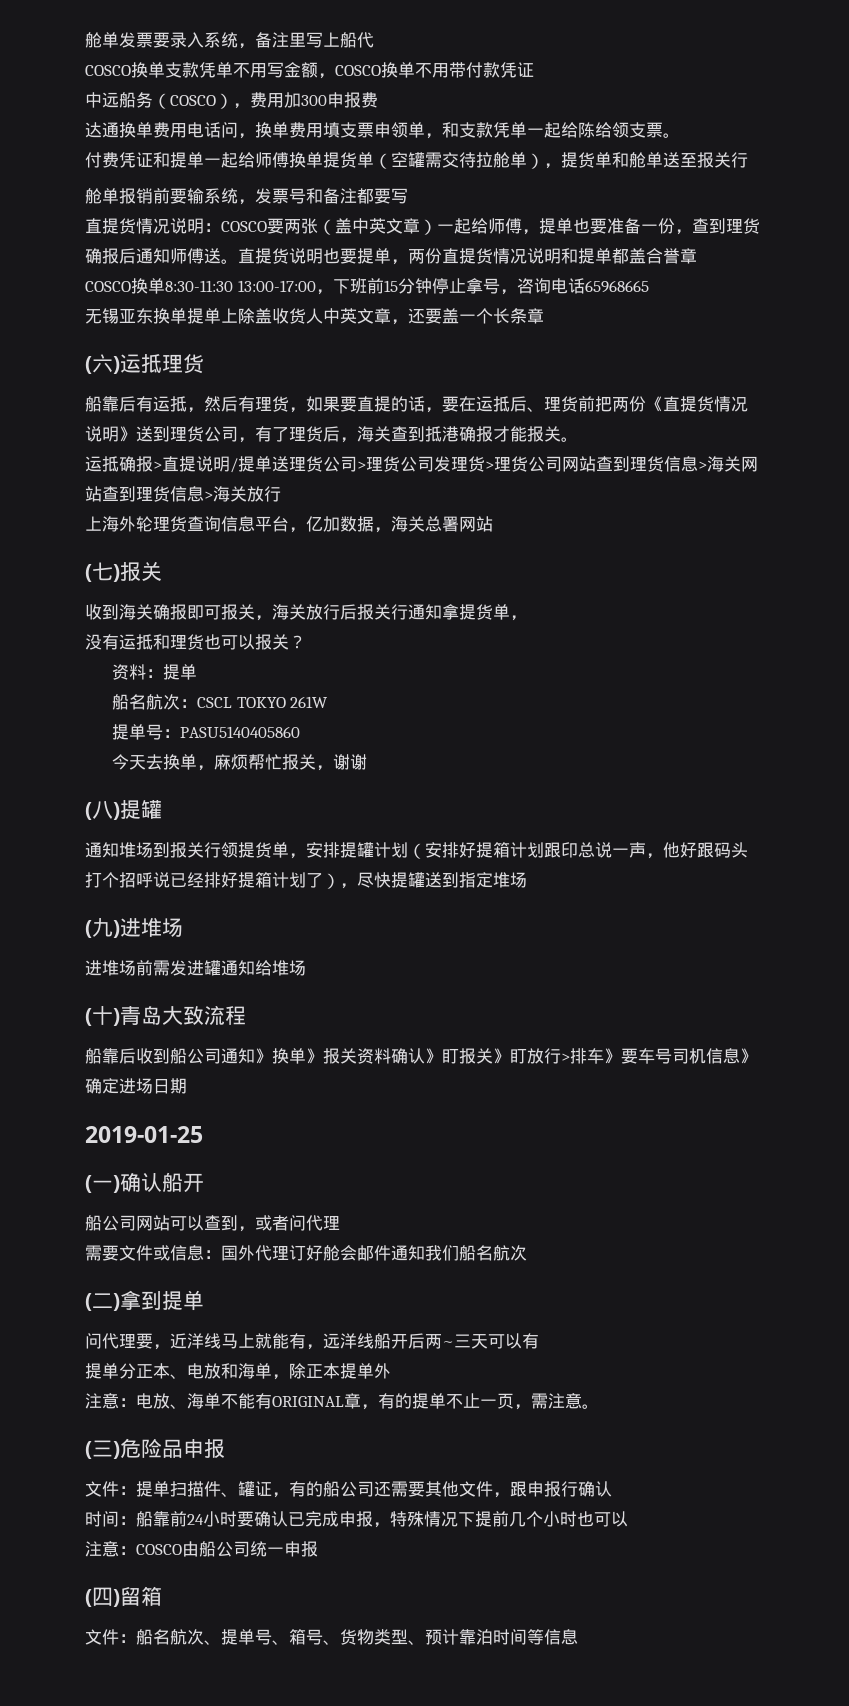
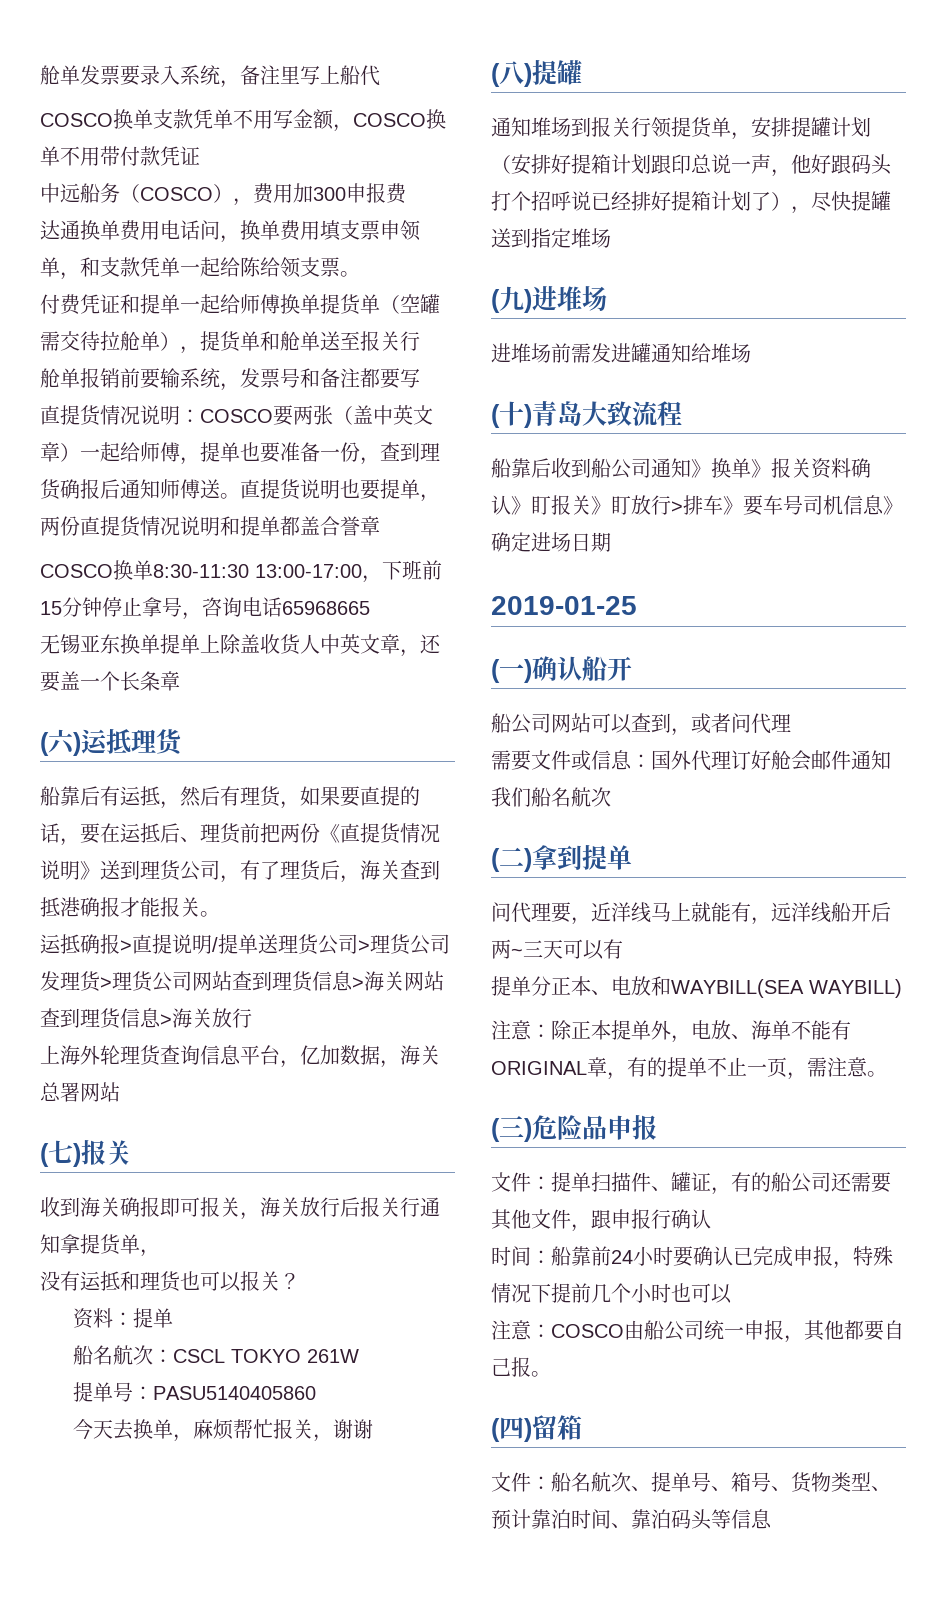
- 提单分正本、电放和海单，除正本提单外
- 注意：电放、海单不能有ORIGINAL章，有的提单不止一页，需注意。
+ 提单分正本、电放和WAYBILL(SEA WAYBILL)
+ 注意：除正本提单外，电放、海单不能有ORIGINAL章，有的提单不止一页，需注意。
- 注意：COSCO由船公司统一申报
+ 注意：COSCO由船公司统一申报，其他都要自己报。
- 文件：船名航次、提单号、箱号、货物类型、预计靠泊时间等信息
+ 文件：船名航次、提单号、箱号、货物类型、预计靠泊时间、靠泊码头等信息

